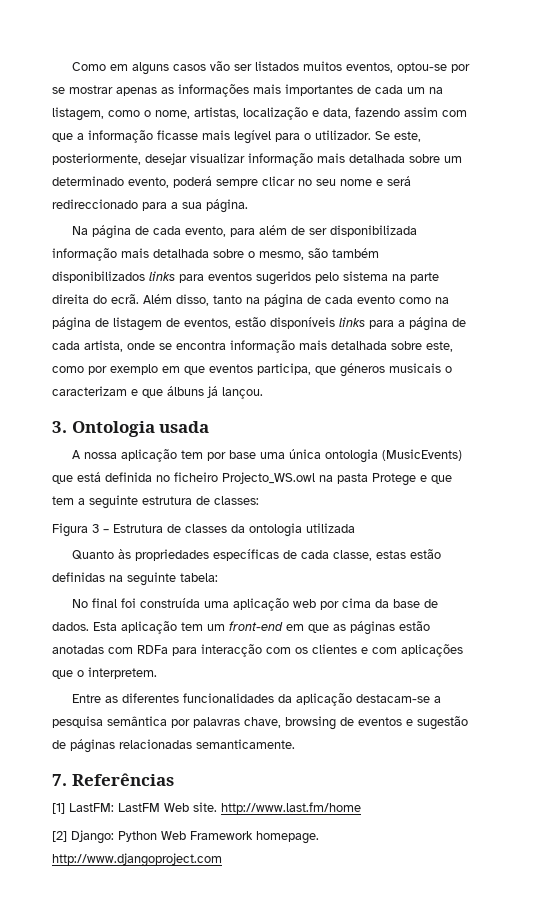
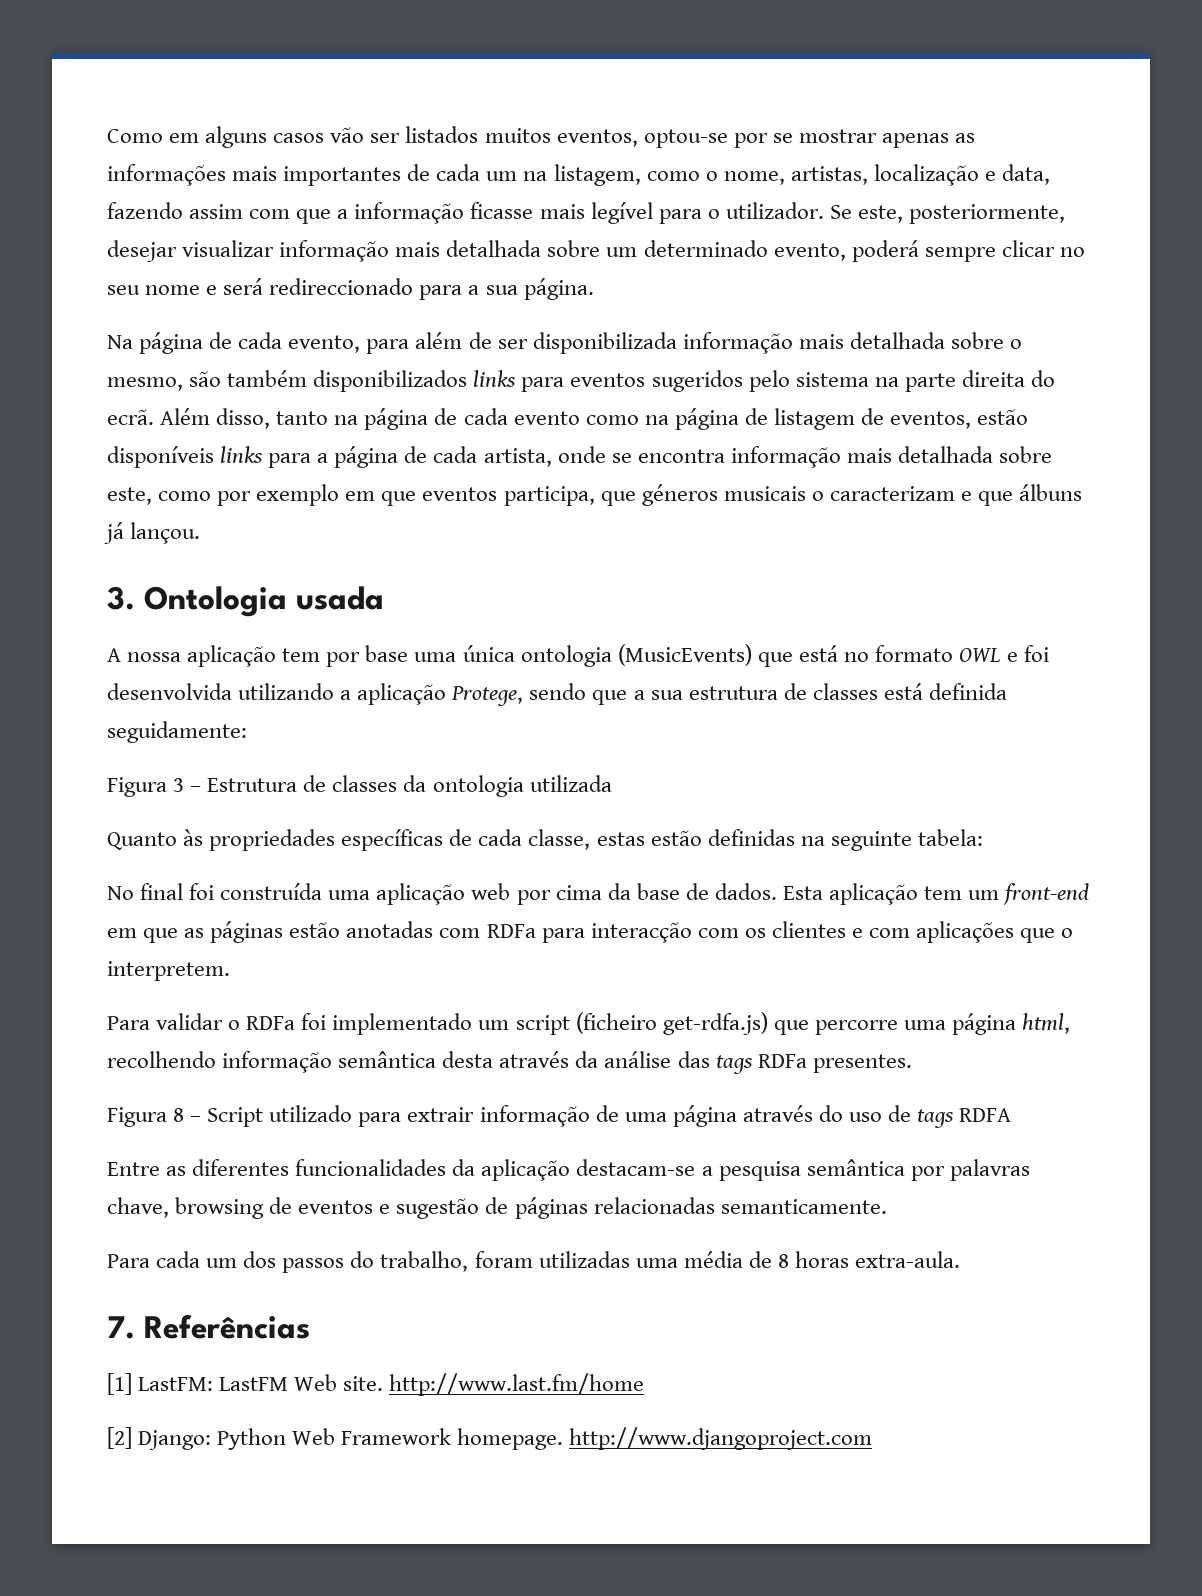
- A nossa aplicação tem por base uma única ontologia (MusicEvents) que está definida no ficheiro Projecto_WS.owl na pasta Protege e que tem a seguinte estrutura de classes:
+ A nossa aplicação tem por base uma única ontologia (MusicEvents) que está no formato OWL e foi desenvolvida utilizando a aplicação Protege, sendo que a sua estrutura de classes está definida seguidamente:
+ Para validar o RDFa foi implementado um script (ficheiro get-rdfa.js) que percorre uma página html, recolhendo informação semântica desta através da análise das tags RDFa presentes.
+ Figura 8 – Script utilizado para extrair informação de uma página através do uso de tags RDFA
+ Para cada um dos passos do trabalho, foram utilizadas uma média de 8 horas extra-aula.

